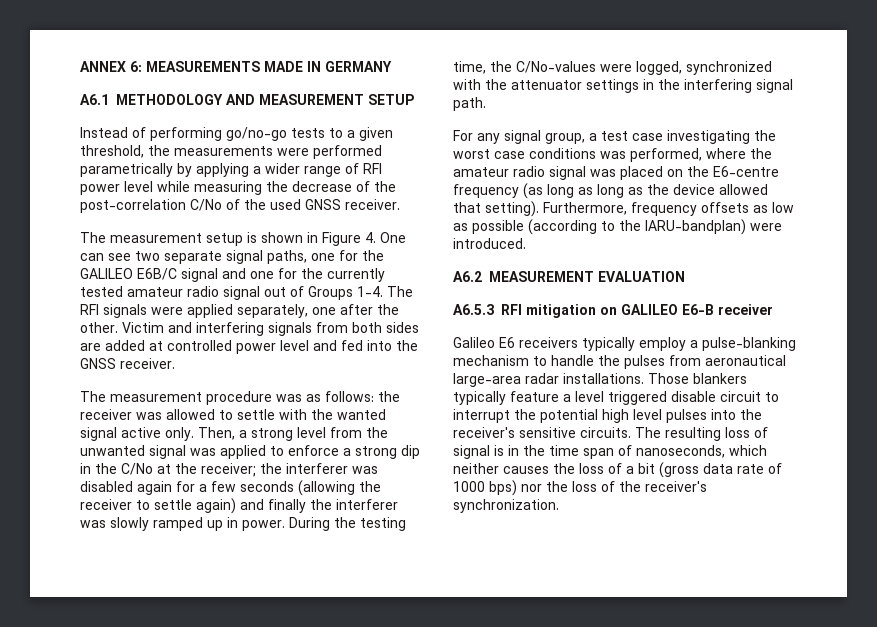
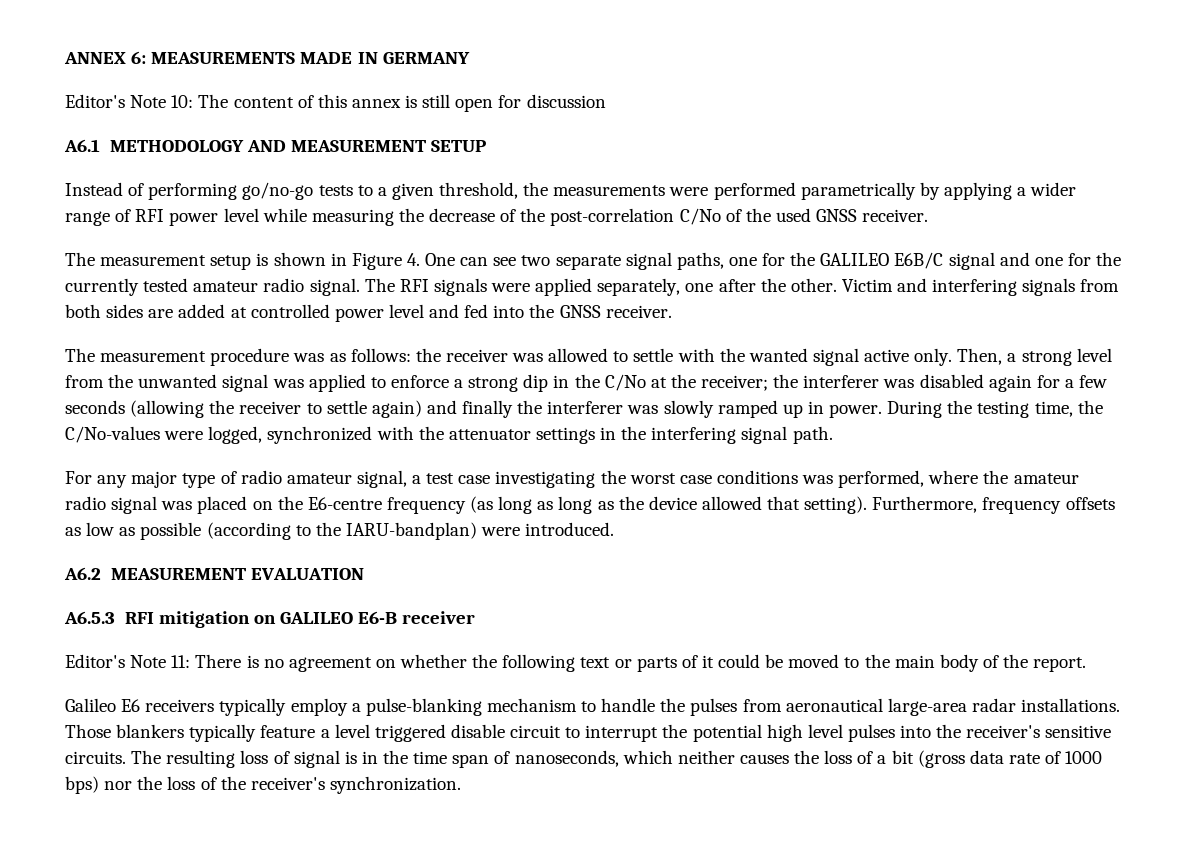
+ Editor's Note 10: The content of this annex is still open for discussion
- The measurement setup is shown in Figure 4. One can see two separate signal paths, one for the GALILEO E6B/C signal and one for the currently tested amateur radio signal out of Groups 1-4.
+ The measurement setup is shown in Figure 4. One can see two separate signal paths, one for the GALILEO E6B/C signal and one for the currently tested amateur radio signal.
- For any signal group, a test case investigating the worst case conditions was performed, where the amateur radio signal was placed on the E6-centre frequency (as long as long as the device allowed that setting).
+ For any major type of radio amateur signal, a test case investigating the worst case conditions was performed, where the amateur radio signal was placed on the E6-centre frequency (as long as long as the device allowed that setting).
+ Editor's Note 11: There is no agreement on whether the following text or parts of it could be moved to the main body of the report.

